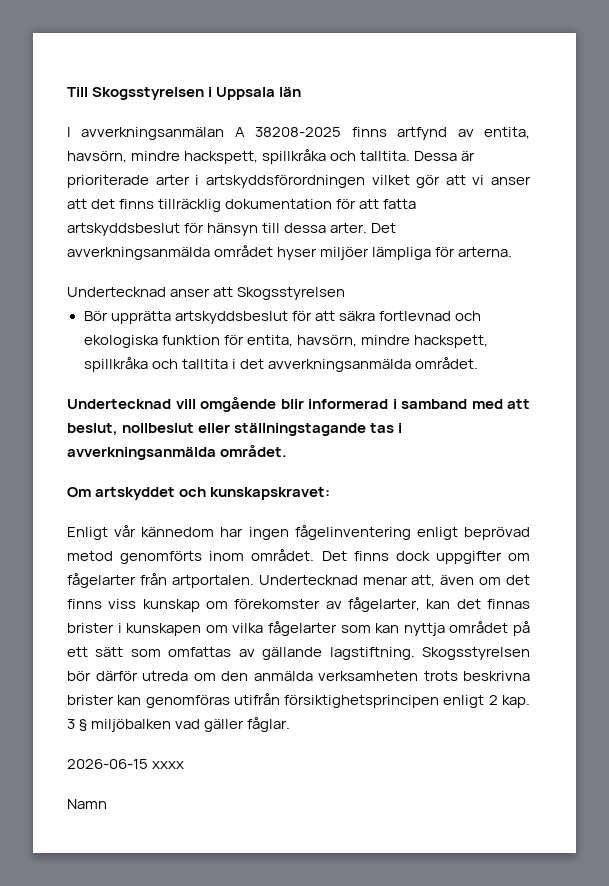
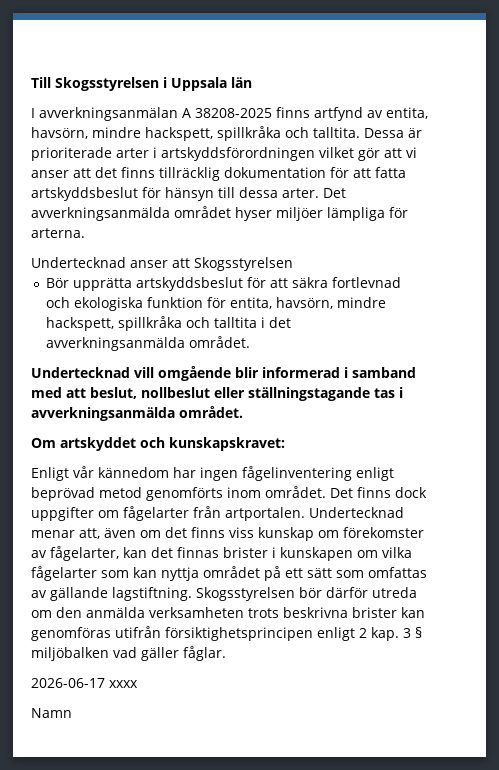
- 2026-06-15 xxxx
+ 2026-06-17 xxxx

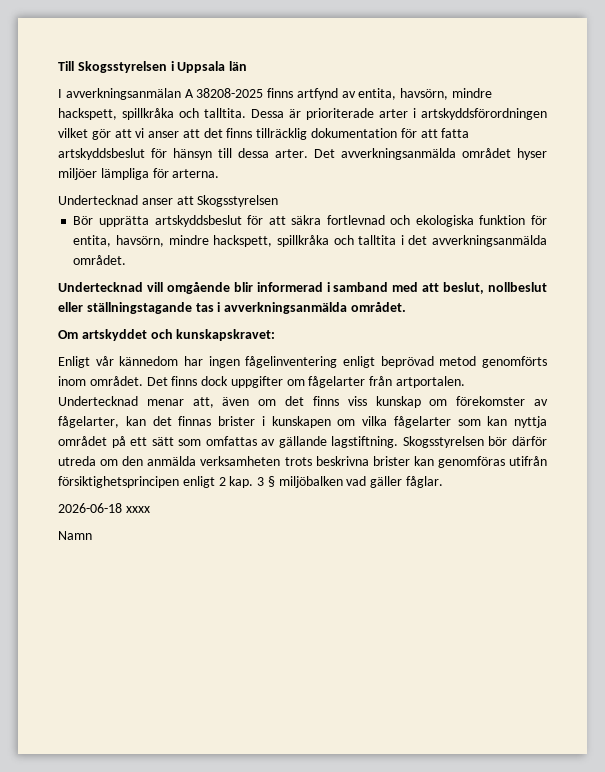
- 2026-06-17 xxxx
+ 2026-06-18 xxxx

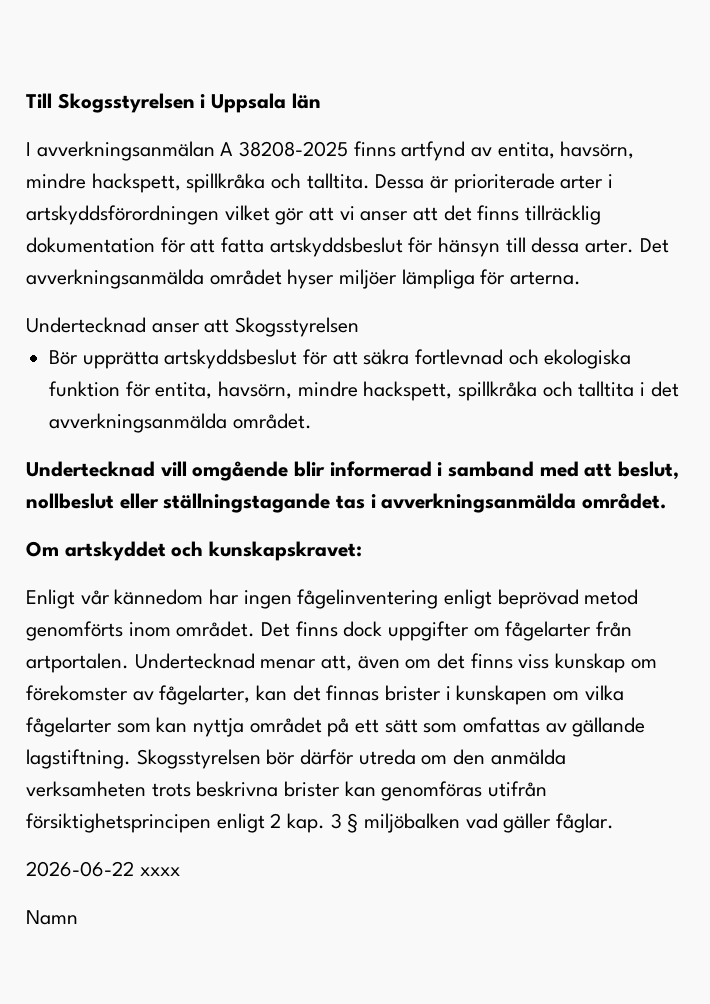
- 2026-06-18 xxxx
+ 2026-06-22 xxxx

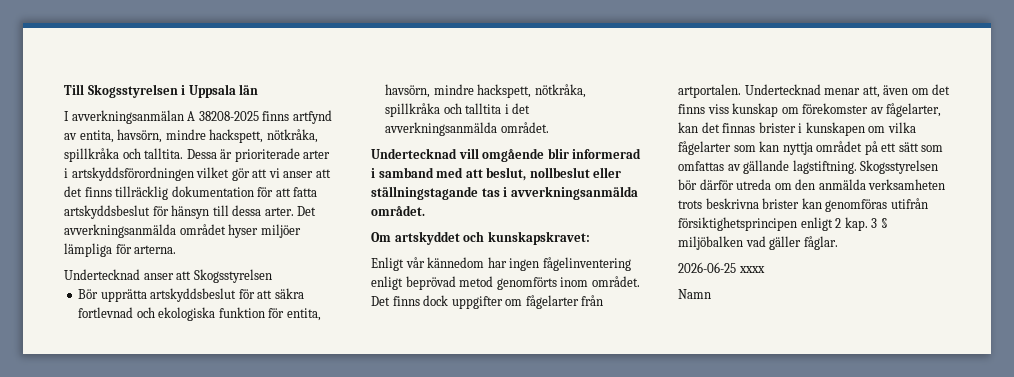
- I avverkningsanmälan A 38208-2025 finns artfynd av entita, havsörn, mindre hackspett, spillkråka och talltita.
+ I avverkningsanmälan A 38208-2025 finns artfynd av entita, havsörn, mindre hackspett, nötkråka, spillkråka och talltita.
- Bör upprätta artskyddsbeslut för att säkra fortlevnad och ekologiska funktion för entita, havsörn, mindre hackspett, spillkråka och talltita i det avverkningsanmälda området.
+ Bör upprätta artskyddsbeslut för att säkra fortlevnad och ekologiska funktion för entita, havsörn, mindre hackspett, nötkråka, spillkråka och talltita i det avverkningsanmälda området.
- 2026-06-22 xxxx
+ 2026-06-25 xxxx

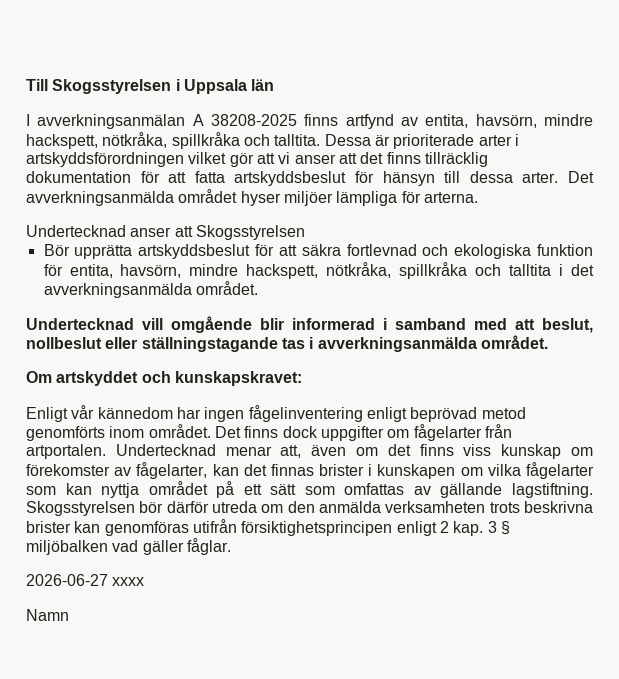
- 2026-06-25 xxxx
+ 2026-06-27 xxxx

